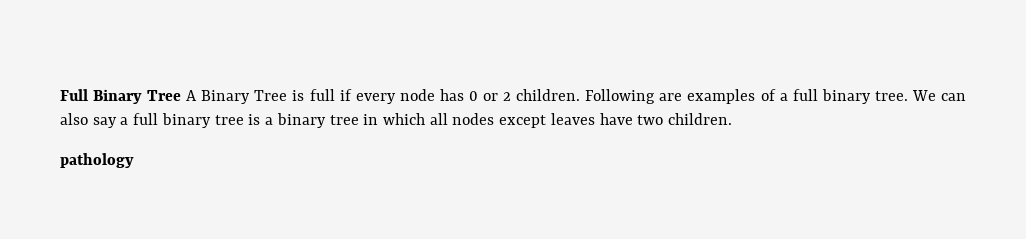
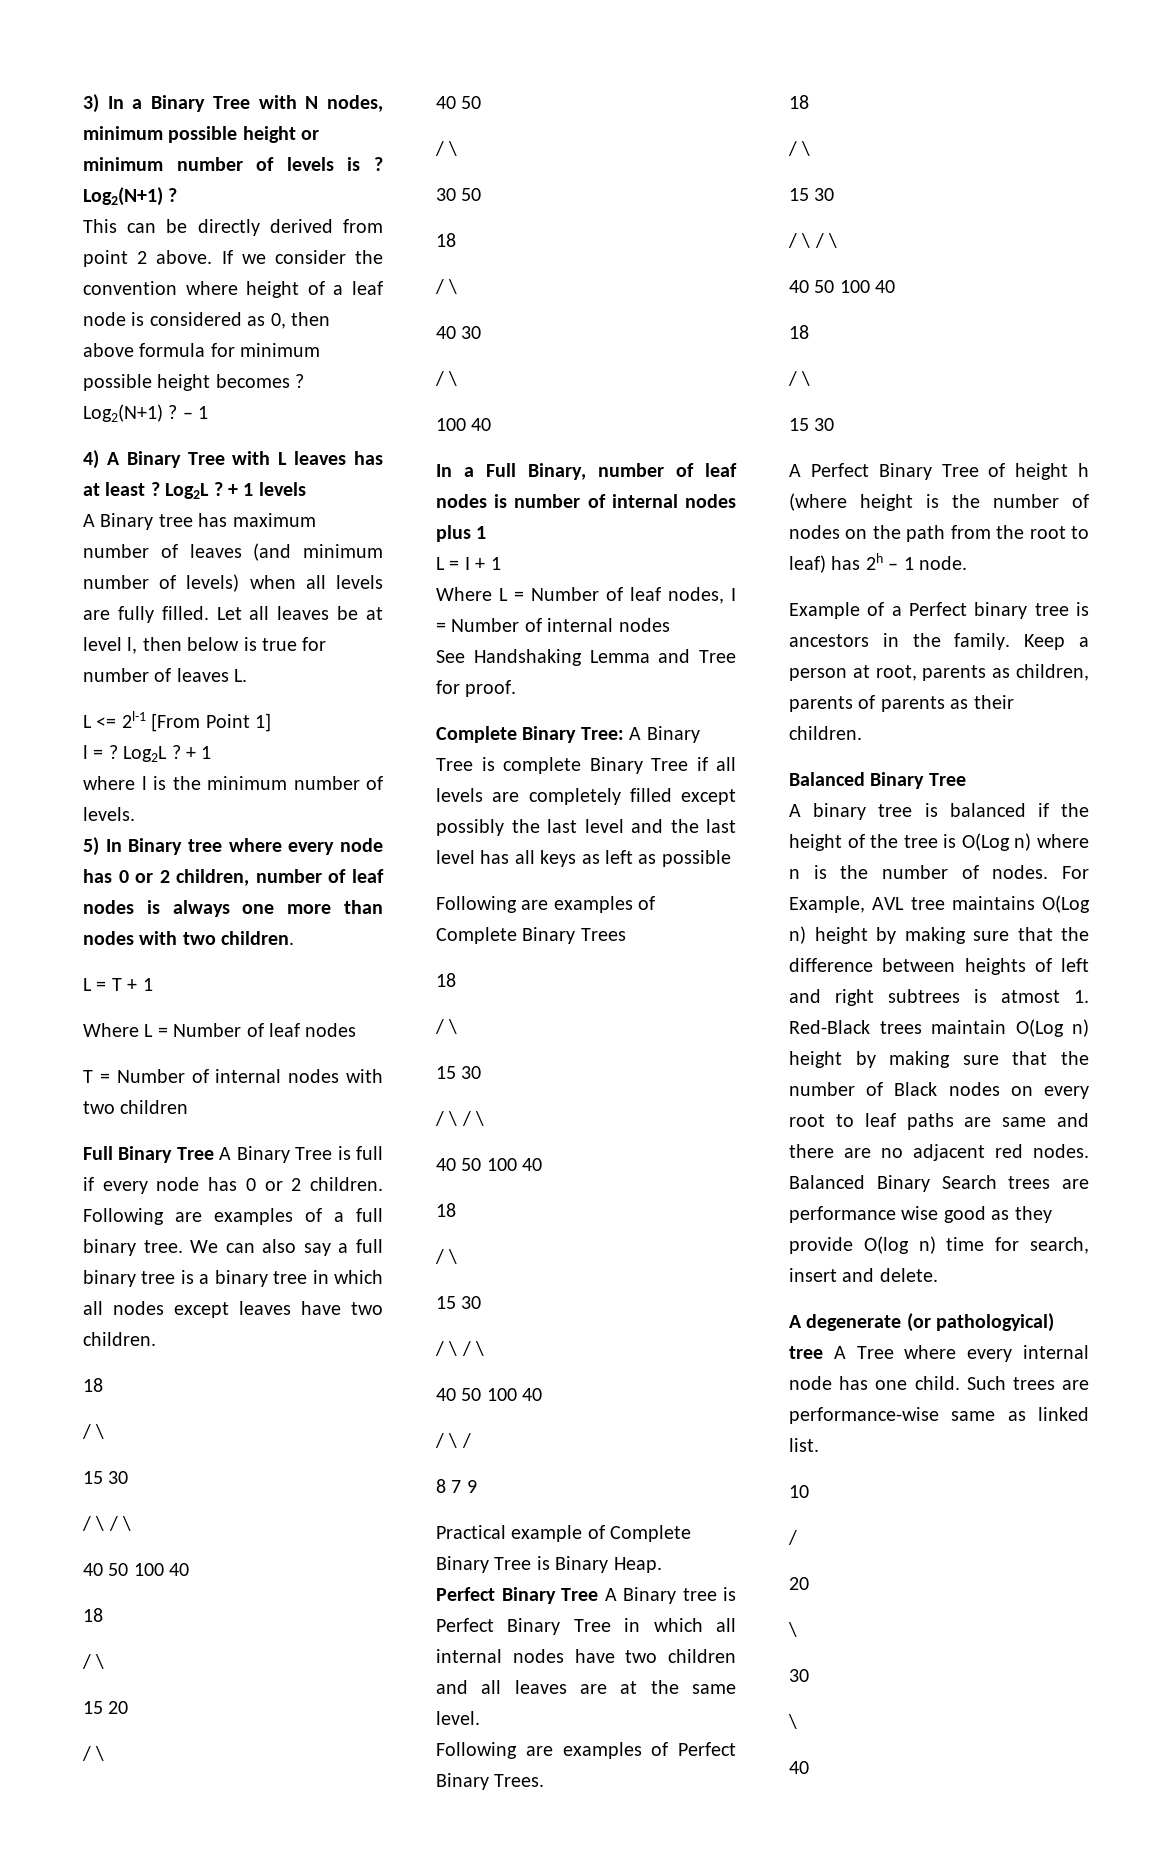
+ 3) In a Binary Tree with N nodes, minimum possible height or minimum number of levels is ? Log2(N+1) ?
+ This can be directly derived from point 2 above. If we consider the convention where height of a leaf node is considered as 0, then above formula for minimum possible height becomes ? Log2(N+1) ? – 1
+ 4) A Binary Tree with L leaves has at least ? Log2L ? + 1 levels
+ A Binary tree has maximum number of leaves (and minimum number of levels) when all levels are fully filled. Let all leaves be at level l, then below is true for number of leaves L.
+ L <= 2l-1 [From Point 1]
+ l = ? Log2L ? + 1
+ where l is the minimum number of levels.
+ 5) In Binary tree where every node has 0 or 2 children, number of leaf nodes is always one more than nodes with two children.
+ L = T + 1
+ Where L = Number of leaf nodes
+ T = Number of internal nodes with two children
  We can also say a full binary tree is a binary tree in which all nodes except leaves have two children.
- pathology
+ 18
+ / \
+ 15 30
+ / \ / \
+ 40 50 100 40
+ 18
+ / \
+ 15 20
+ / \
+ 40 50
+ / \
+ 30 50
+ 18
+ / \
+ 40 30
+ / \
+ 100 40
+ In a Full Binary, number of leaf nodes is number of internal nodes plus 1
+ L = I + 1
+ Where L = Number of leaf nodes, I = Number of internal nodes
+ See Handshaking Lemma and Tree for proof.
+ Complete Binary Tree: A Binary Tree is complete Binary Tree if all levels are completely filled except possibly the last level and the last level has all keys as left as possible
+ Following are examples of Complete Binary Trees
+ 18
+ / \
+ 15 30
+ / \ / \
+ 40 50 100 40
+ 18
+ / \
+ 15 30
+ / \ / \
+ 40 50 100 40
+ / \ /
+ 8 7 9
+ Practical example of Complete Binary Tree is Binary Heap.
+ Perfect Binary Tree A Binary tree is Perfect Binary Tree in which all internal nodes have two children and all leaves are at the same level.
+ Following are examples of Perfect Binary Trees.
+ 18
+ / \
+ 15 30
+ / \ / \
+ 40 50 100 40
+ 18
+ / \
+ 15 30
+ A Perfect Binary Tree of height h (where height is the number of nodes on the path from the root to leaf) has 2h – 1 node.
+ Example of a Perfect binary tree is ancestors in the family. Keep a person at root, parents as children, parents of parents as their children.
+ Balanced Binary Tree
+ A binary tree is balanced if the height of the tree is O(Log n) where n is the number of nodes. For Example, AVL tree maintains O(Log n) height by making sure that the difference between heights of left and right subtrees is atmost 1. Red-Black trees maintain O(Log n) height by making sure that the number of Black nodes on every root to leaf paths are same and there are no adjacent red nodes. Balanced Binary Search trees are performance wise good as they provide O(log n) time for search, insert and delete.
+ A degenerate (or pathologyical) tree A Tree where every internal node has one child. Such trees are performance-wise same as linked list.
+ 10
+ /
+ 20
+ \
+ 30
+ \
+ 40

